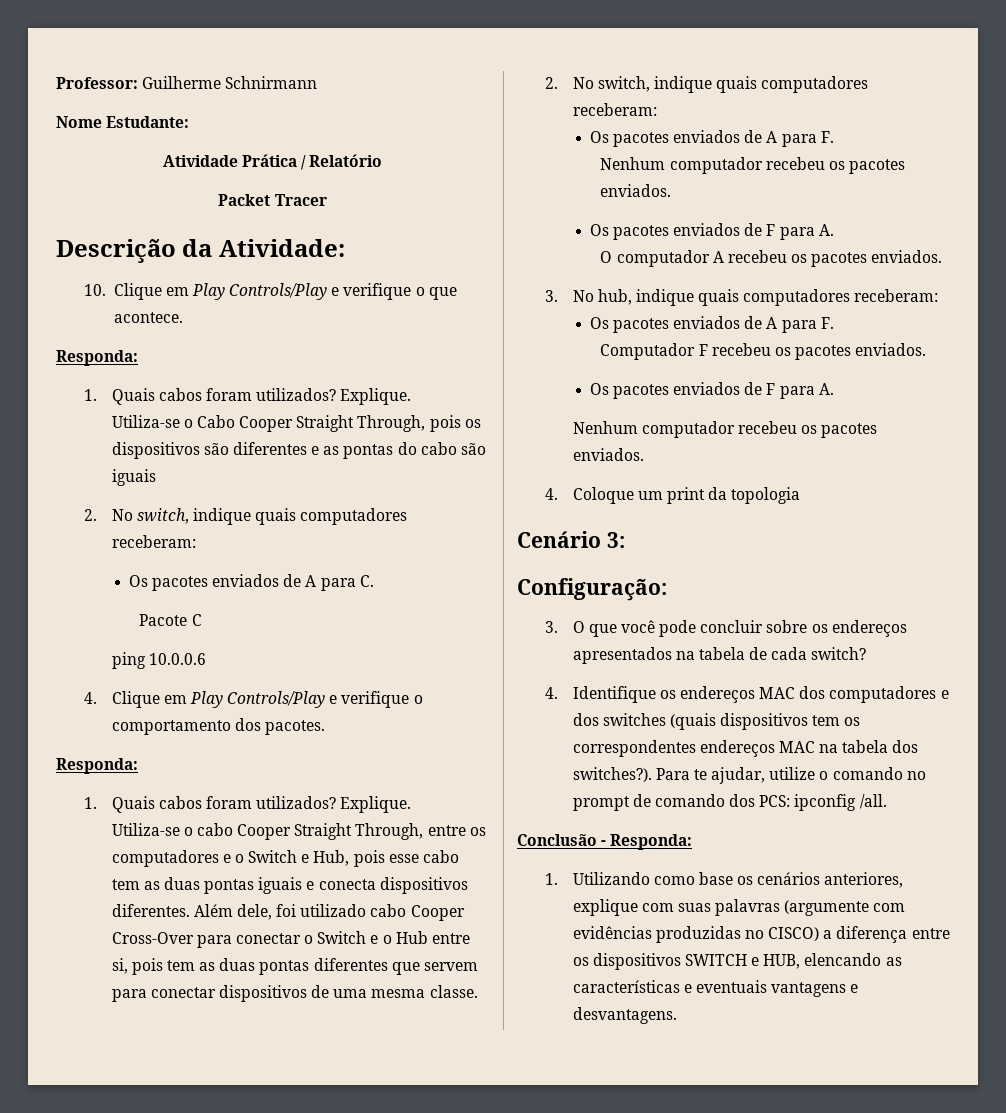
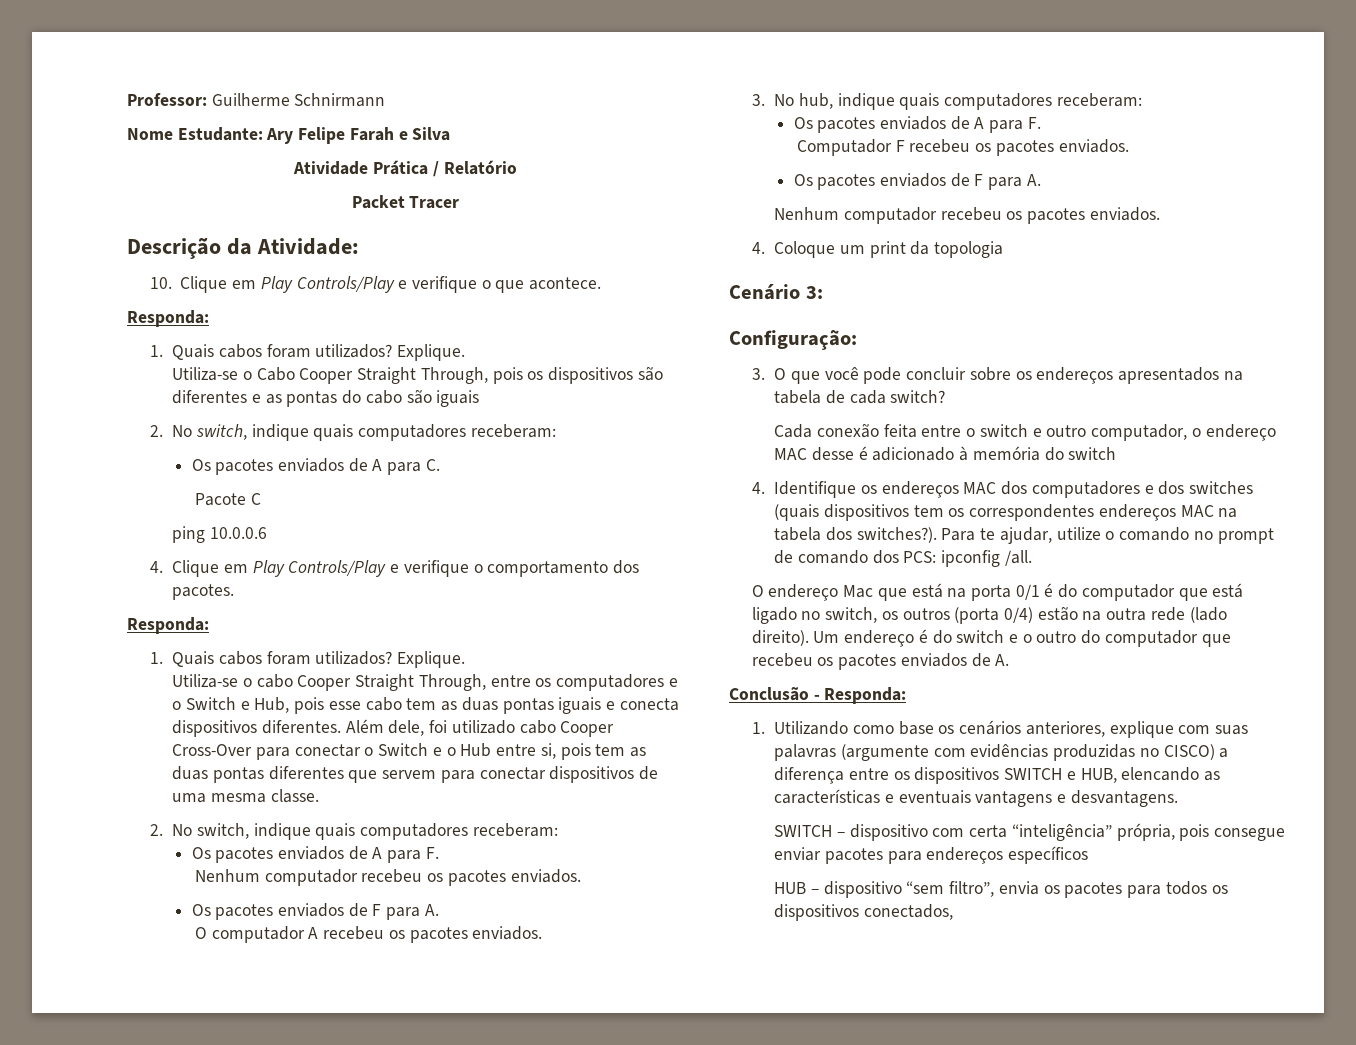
- Nome Estudante:
+ Nome Estudante: Ary Felipe Farah e Silva
+ Cada conexão feita entre o switch e outro computador, o endereço MAC desse é adicionado à memória do switch
+ O endereço Mac que está na porta 0/1 é do computador que está ligado no switch, os outros (porta 0/4) estão na outra rede (lado direito). Um endereço é do switch e o outro do computador que recebeu os pacotes enviados de A.
+ SWITCH – dispositivo com certa “inteligência” própria, pois consegue enviar pacotes para endereços específicos
+ HUB – dispositivo “sem filtro”, envia os pacotes para todos os dispositivos conectados,

